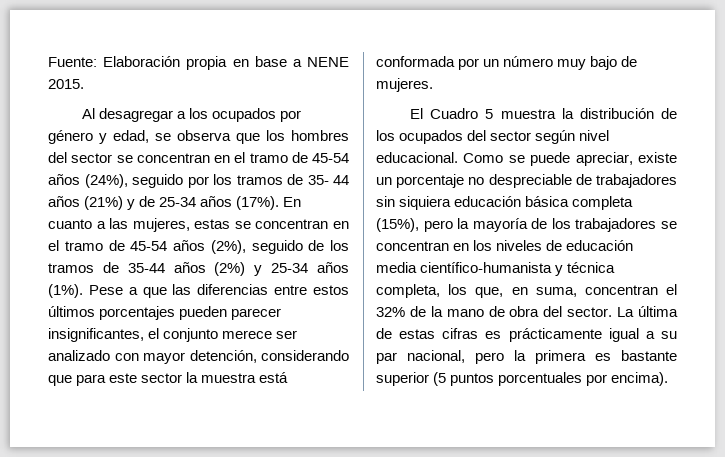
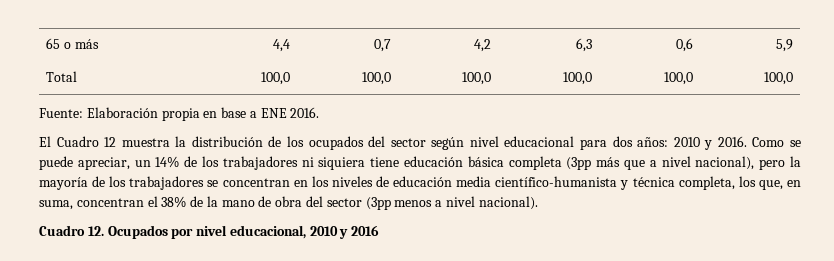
+ 65 o más | 4,4 | 0,7 | 4,2 | 6,3 | 0,6 | 5,9
+ Total | 100,0 | 100,0 | 100,0 | 100,0 | 100,0 | 100,0
- Fuente: Elaboración propia en base a NENE 2015.
- Al desagregar a los ocupados por género y edad, se observa que los hombres del sector se concentran en el tramo de 45-54 años (24%), seguido por los tramos de 35- 44 años (21%) y de 25-34 años (17%). En cuanto a las mujeres, estas se concentran en el tramo de 45-54 años (2%), seguido de los tramos de 35-44 años (2%) y 25-34 años (1%). Pese a que las diferencias entre estos últimos porcentajes pueden parecer insignificantes, el conjunto merece ser analizado con mayor detención, considerando que para este sector la muestra está conformada por un número muy bajo de mujeres.
+ Fuente: Elaboración propia en base a ENE 2016.
- El Cuadro 5 muestra la distribución de los ocupados del sector según nivel educacional. Como se puede apreciar, existe un porcentaje no despreciable de trabajadores sin siquiera educación básica completa (15%), pero la mayoría de los trabajadores se concentran en los niveles de educación media científico-humanista y técnica completa, los que, en suma, concentran el 32% de la mano de obra del sector. La última de estas cifras es prácticamente igual a su par nacional, pero la primera es bastante superior (5 puntos porcentuales por encima).
+ El Cuadro 12 muestra la distribución de los ocupados del sector según nivel educacional para dos años: 2010 y 2016. Como se puede apreciar, un 14% de los trabajadores ni siquiera tiene educación básica completa (3pp más que a nivel nacional), pero la mayoría de los trabajadores se concentran en los niveles de educación media científico-humanista y técnica completa, los que, en suma, concentran el 38% de la mano de obra del sector (3pp menos a nivel nacional).
+ Cuadro 12. Ocupados por nivel educacional, 2010 y 2016

